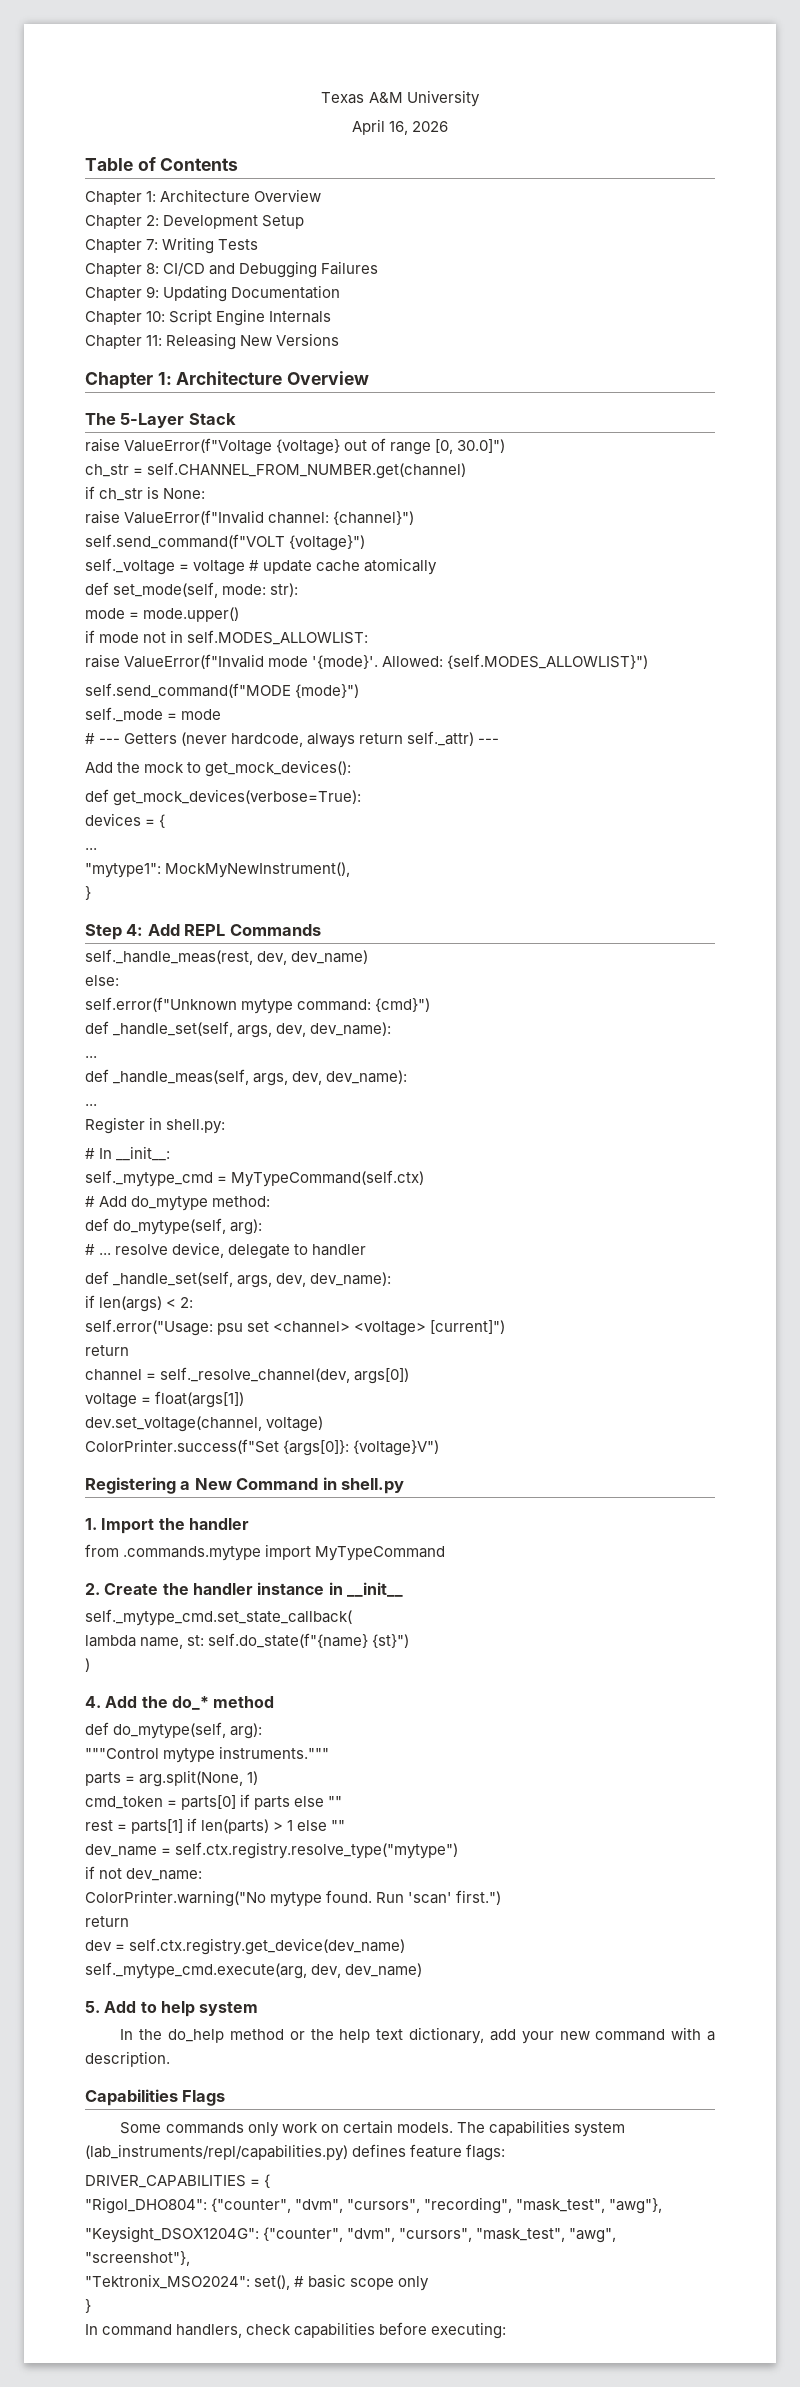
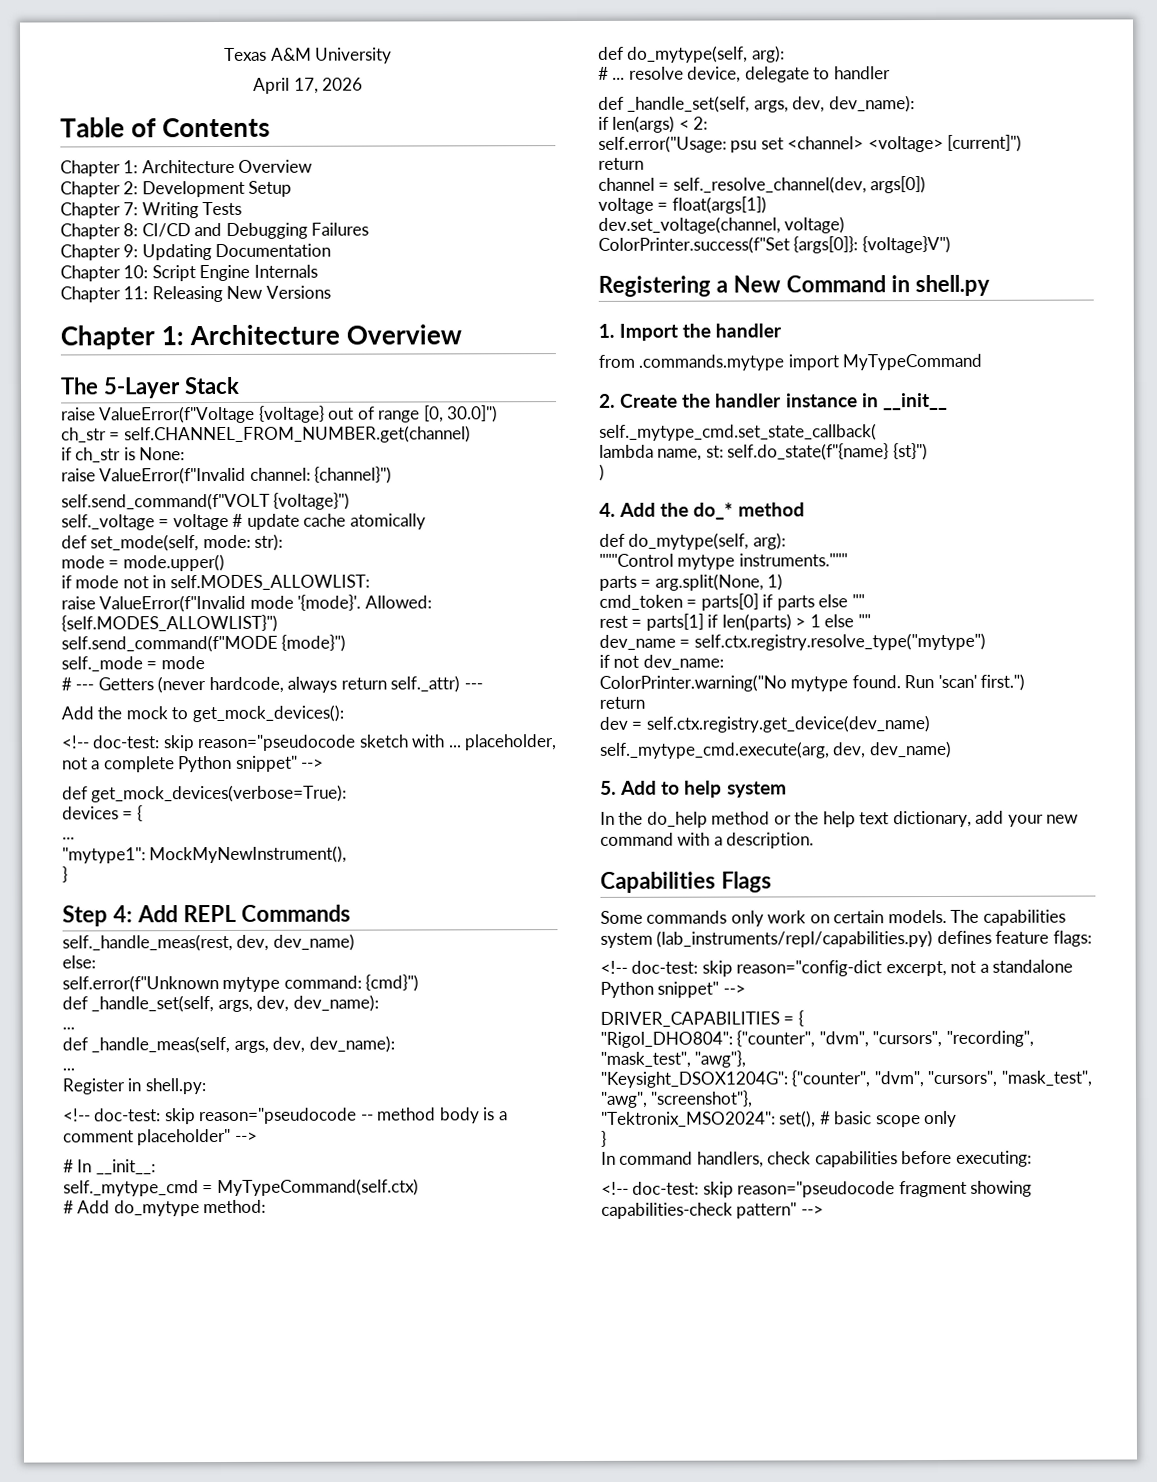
- April 16, 2026
+ April 17, 2026
+ <!-- doc-test: skip reason="pseudocode sketch with ... placeholder, not a complete Python snippet" -->
+ <!-- doc-test: skip reason="pseudocode -- method body is a comment placeholder" -->
+ <!-- doc-test: skip reason="config-dict excerpt, not a standalone Python snippet" -->
+ <!-- doc-test: skip reason="pseudocode fragment showing capabilities-check pattern" -->

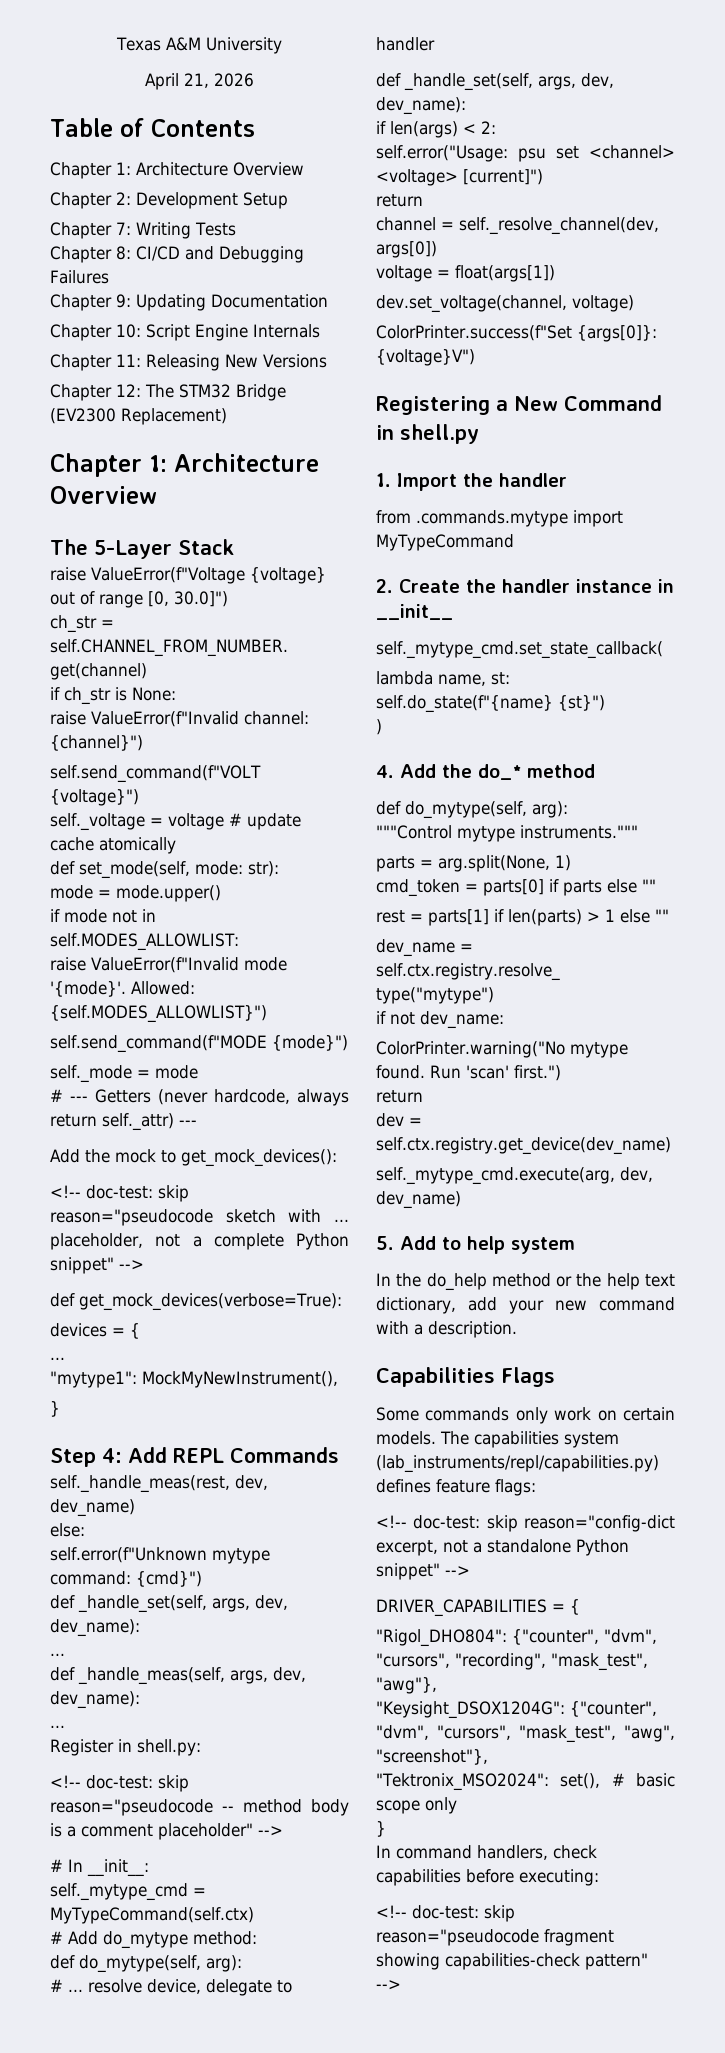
- April 17, 2026
+ April 21, 2026
+ Chapter 12: The STM32 Bridge (EV2300 Replacement)

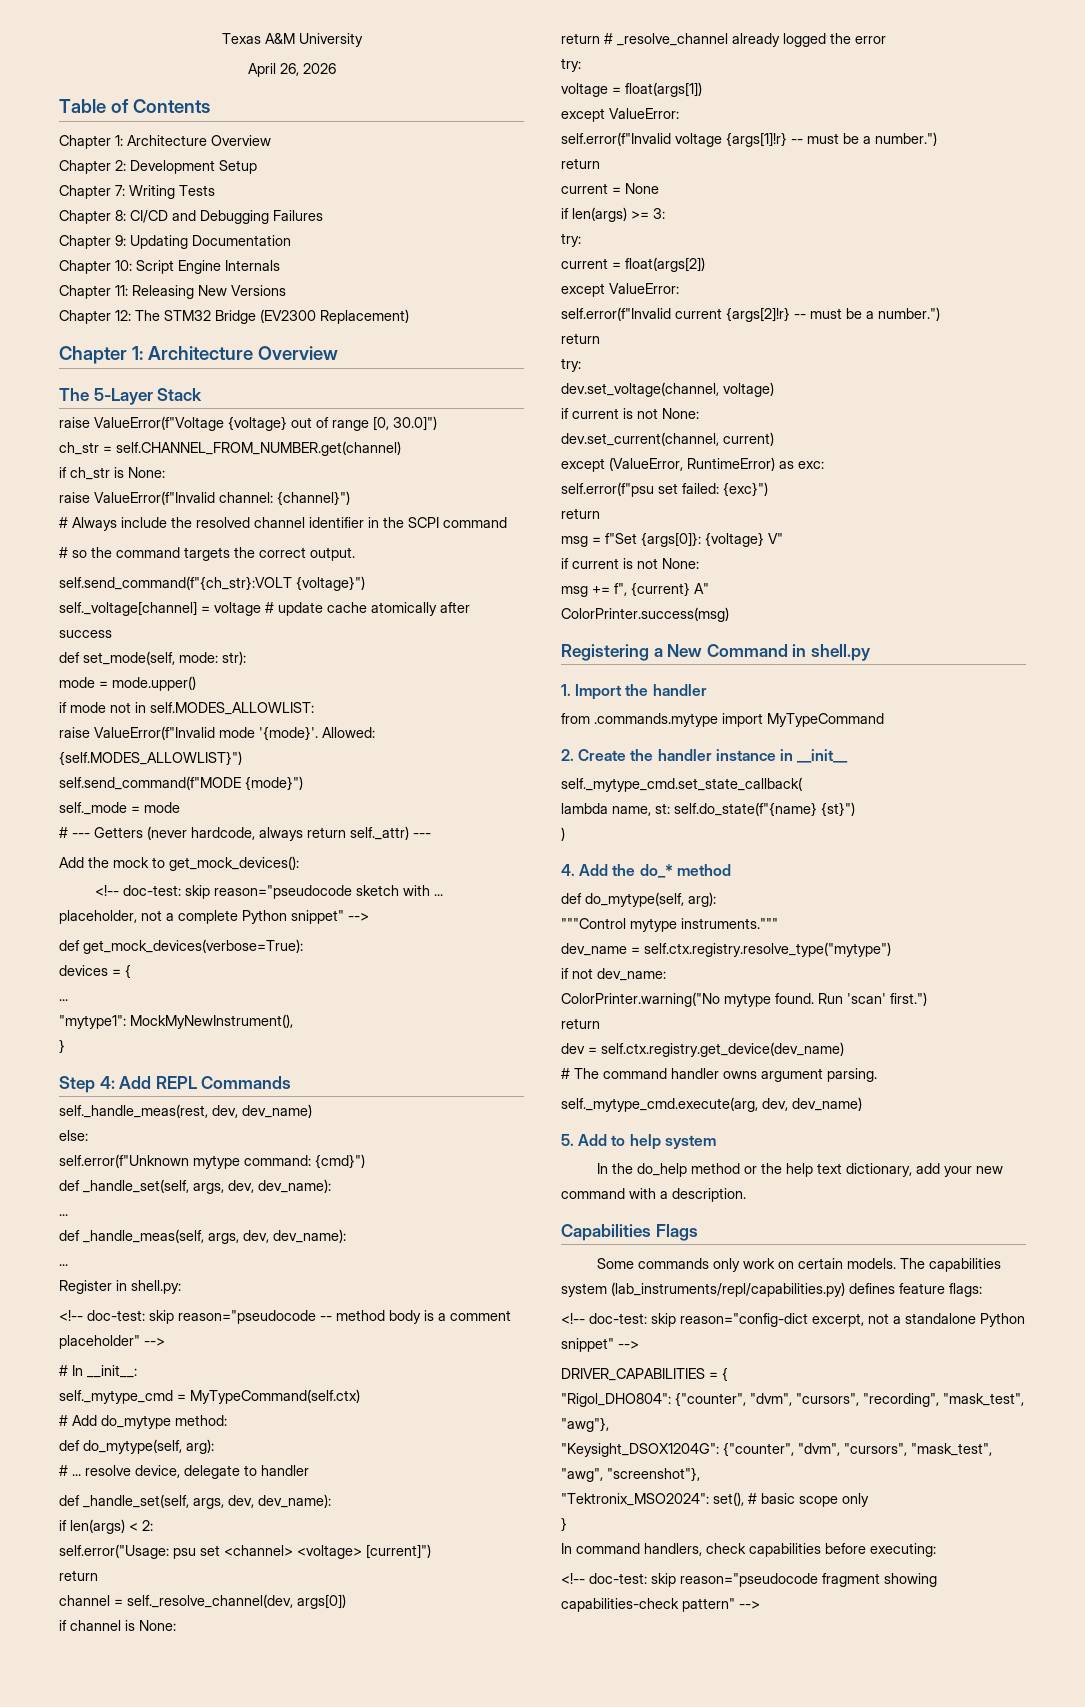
- April 21, 2026
+ April 26, 2026
- self.send_command(f"VOLT {voltage}")
+ # Always include the resolved channel identifier in the SCPI command
+ # so the command targets the correct output.
+ self.send_command(f"{ch_str}:VOLT {voltage}")
- self._voltage = voltage # update cache atomically
+ self._voltage[channel] = voltage # update cache atomically after success
+ if channel is None:
+ return # _resolve_channel already logged the error
+ try:
  voltage = float(args[1])
+ except ValueError:
+ self.error(f"Invalid voltage {args[1]!r} -- must be a number.")
+ return
+ current = None
+ if len(args) >= 3:
+ try:
+ current = float(args[2])
+ except ValueError:
+ self.error(f"Invalid current {args[2]!r} -- must be a number.")
+ return
+ try:
  dev.set_voltage(channel, voltage)
- ColorPrinter.success(f"Set {args[0]}: {voltage}V")
+ if current is not None:
+ dev.set_current(channel, current)
+ except (ValueError, RuntimeError) as exc:
+ self.error(f"psu set failed: {exc}")
+ return
+ msg = f"Set {args[0]}: {voltage} V"
+ if current is not None:
+ msg += f", {current} A"
+ ColorPrinter.success(msg)
- parts = arg.split(None, 1)
- cmd_token = parts[0] if parts else ""
- rest = parts[1] if len(parts) > 1 else ""
+ # The command handler owns argument parsing.

